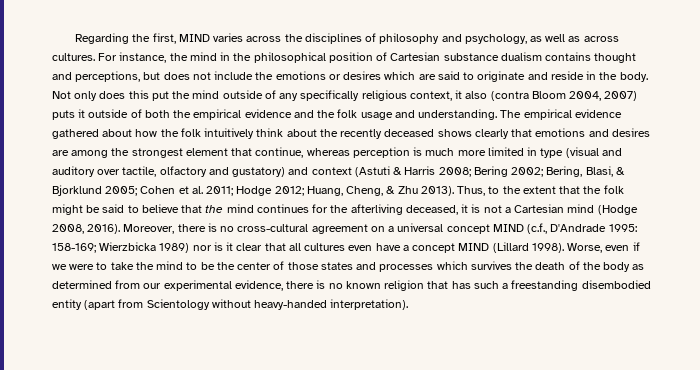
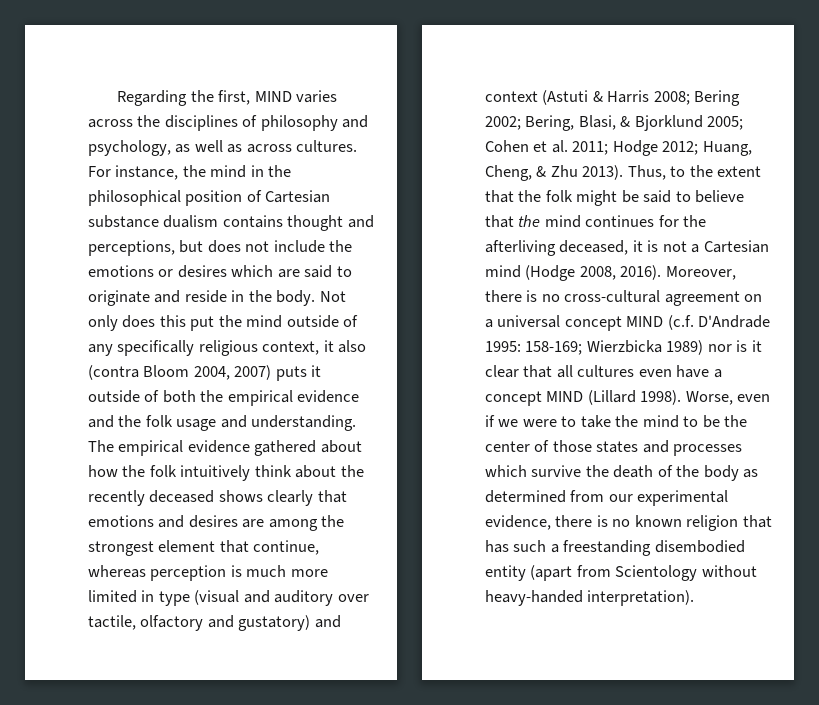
- Moreover, there is no cross-cultural agreement on a universal concept MIND (c.f., D'Andrade 1995: 158-169; Wierzbicka 1989) nor is it clear that all cultures even have a concept MIND (Lillard 1998).
+ Moreover, there is no cross-cultural agreement on a universal concept MIND (c.f. D'Andrade 1995: 158-169; Wierzbicka 1989) nor is it clear that all cultures even have a concept MIND (Lillard 1998).
- Worse, even if we were to take the mind to be the center of those states and processes which survives the death of the body as determined from our experimental evidence, there is no known religion that has such a freestanding disembodied entity (apart from Scientology without heavy-handed interpretation).
+ Worse, even if we were to take the mind to be the center of those states and processes which survive the death of the body as determined from our experimental evidence, there is no known religion that has such a freestanding disembodied entity (apart from Scientology without heavy-handed interpretation).

